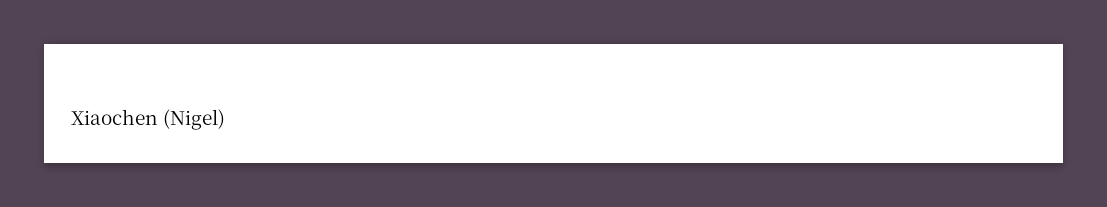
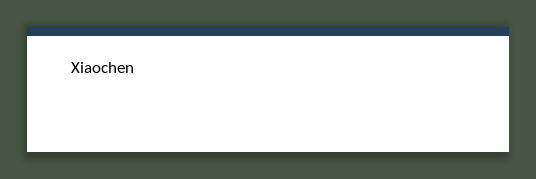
- Xiaochen (Nigel)
+ Xiaochen

